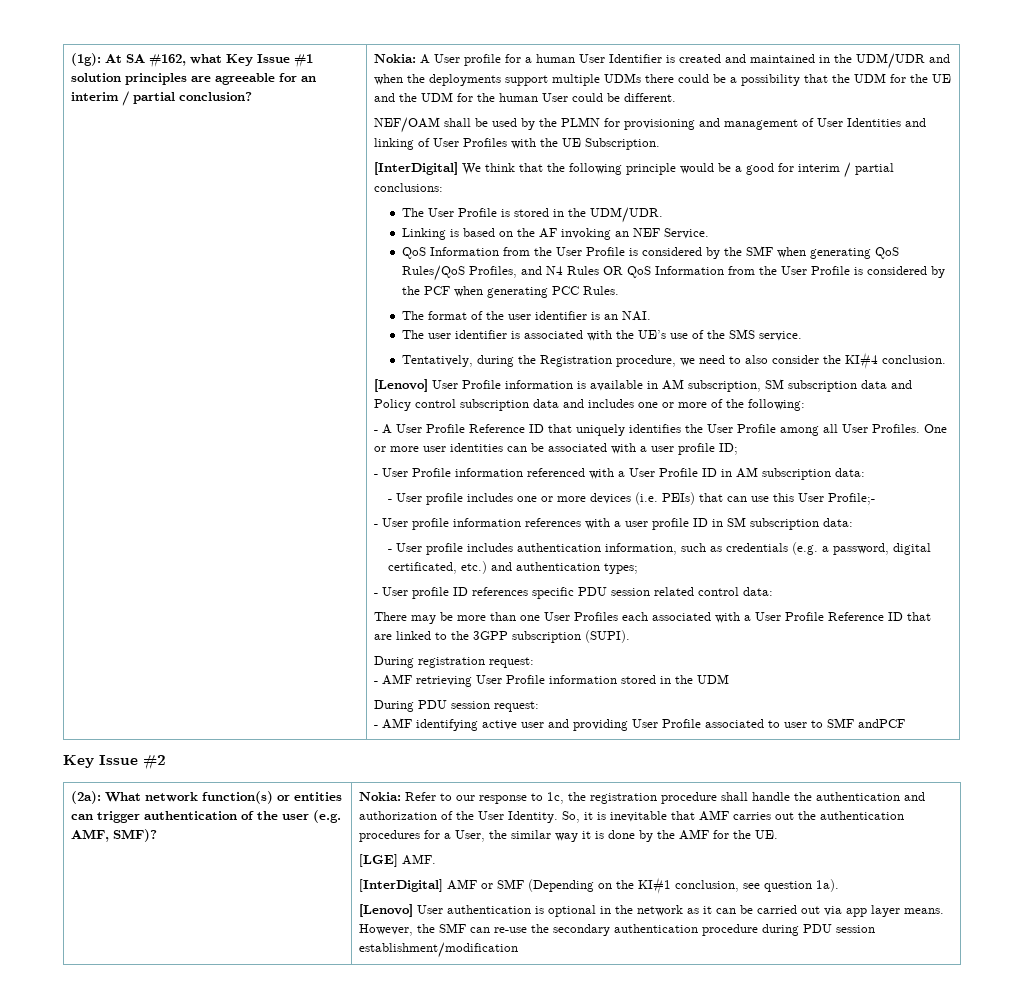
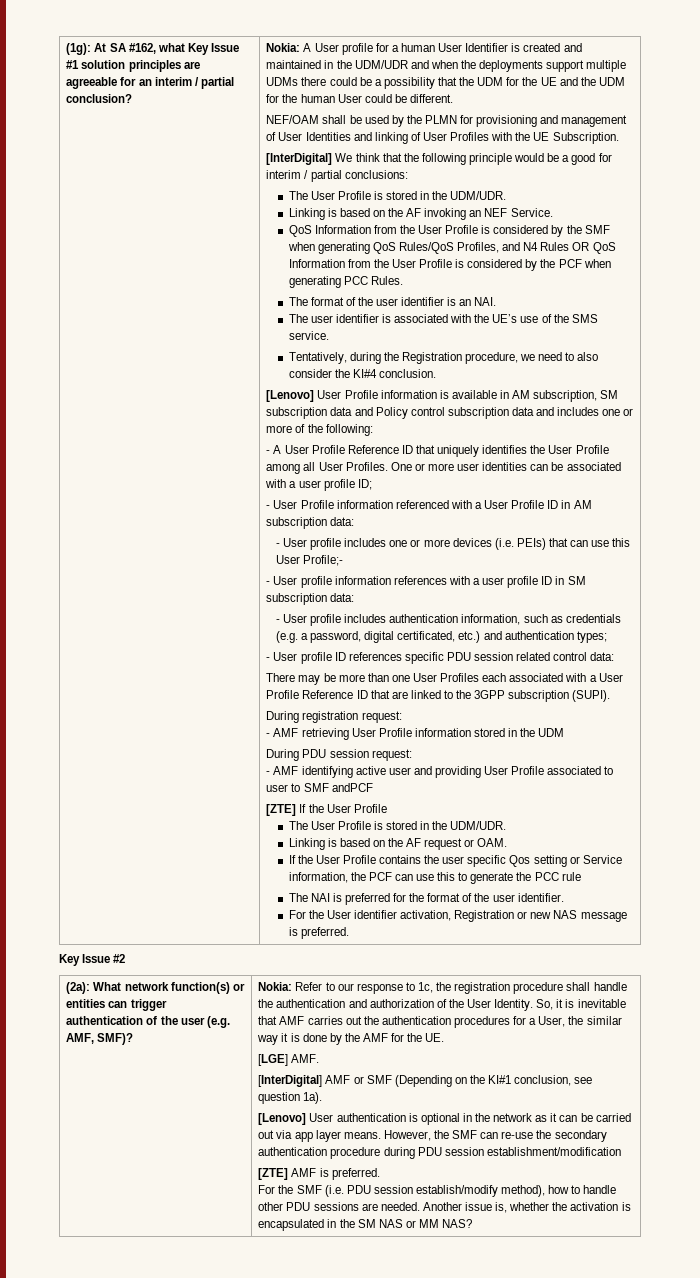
+ [ZTE] If the User Profile
+ The User Profile is stored in the UDM/UDR.
+ Linking is based on the AF request or OAM.
+ If the User Profile contains the user specific Qos setting or Service information, the PCF can use this to generate the PCC rule
+ The NAI is preferred for the format of the user identifier.
+ For the User identifier activation, Registration or new NAS message is preferred.
+ [ZTE] AMF is preferred.
+ For the SMF (i.e. PDU session establish/modify method), how to handle other PDU sessions are needed. Another issue is, whether the activation is encapsulated in the SM NAS or MM NAS?

